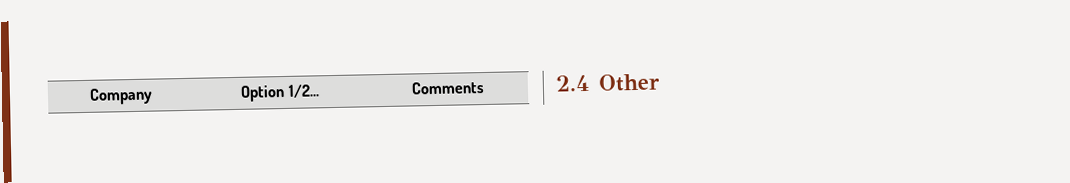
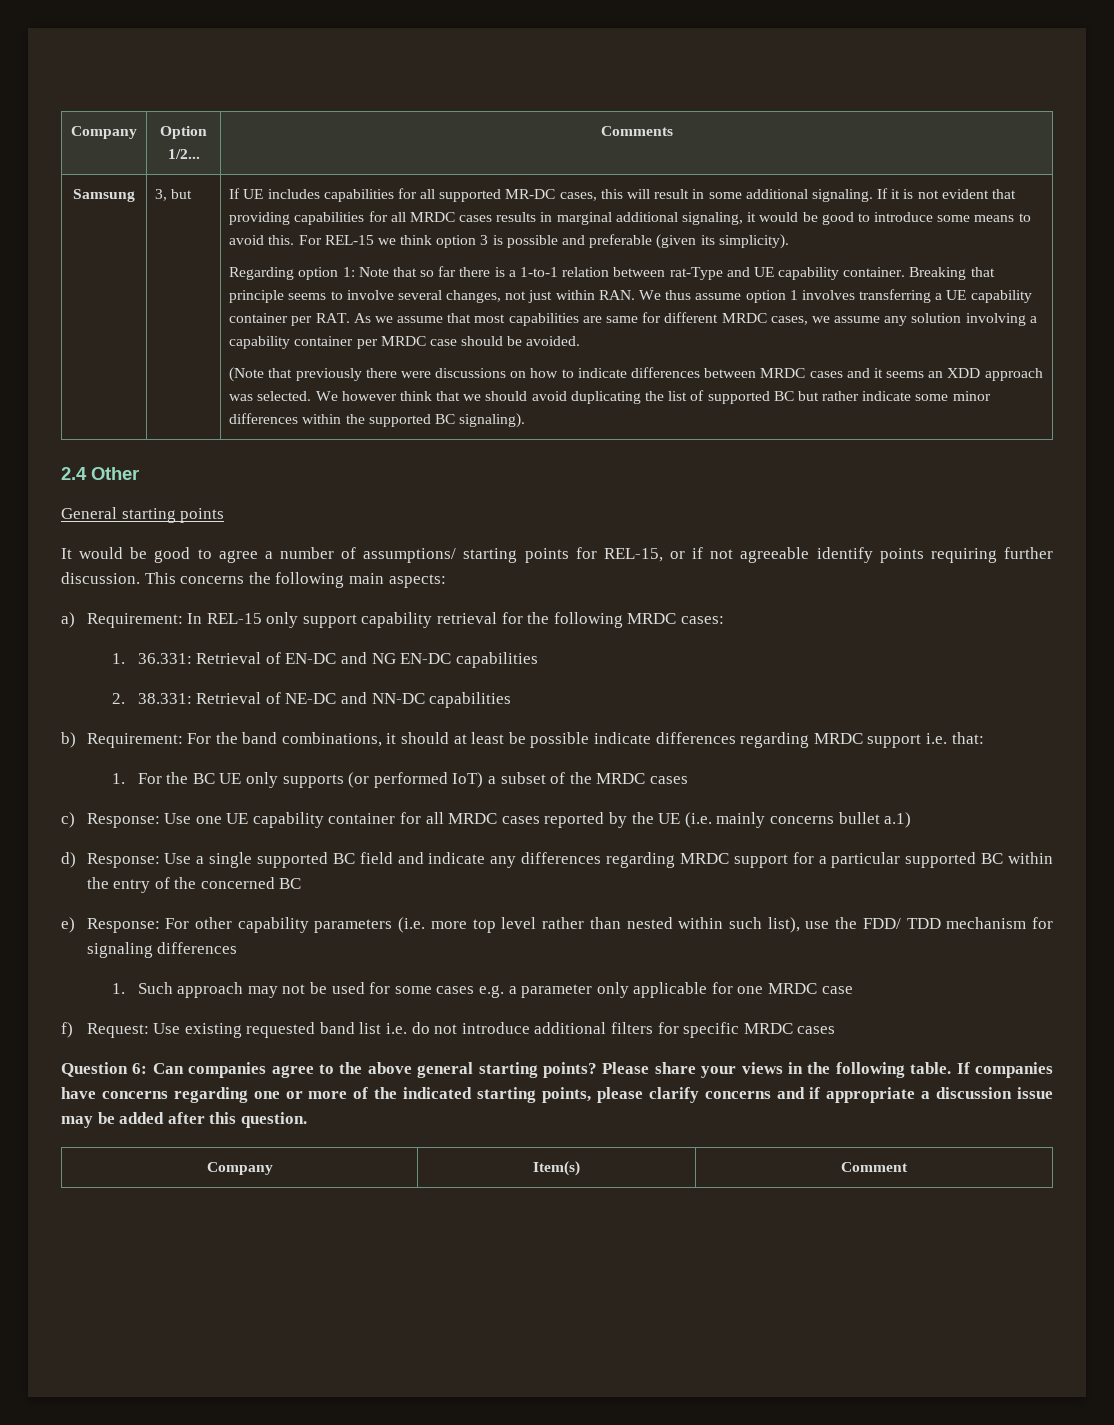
+ Samsung | 3, but | If UE includes capabilities for all supported MR-DC cases, this will result in some additional signaling. If it is not evident that providing capabilities for all MRDC cases results in marginal additional signaling, it would be good to introduce some means to avoid this. For REL-15 we think option 3 is possible and preferable (given its simplicity).
+ Regarding option 1: Note that so far there is a 1-to-1 relation between rat-Type and UE capability container. Breaking that principle seems to involve several changes, not just within RAN. We thus assume option 1 involves transferring a UE capability container per RAT. As we assume that most capabilities are same for different MRDC cases, we assume any solution involving a capability container per MRDC case should be avoided.
+ (Note that previously there were discussions on how to indicate differences between MRDC cases and it seems an XDD approach was selected. We however think that we should avoid duplicating the list of supported BC but rather indicate some minor differences within the supported BC signaling).
  2.4 Other
+ General starting points
+ It would be good to agree a number of assumptions/ starting points for REL-15, or if not agreeable identify points requiring further discussion. This concerns the following main aspects:
+ a) Requirement: In REL-15 only support capability retrieval for the following MRDC cases:
+ 1. 36.331: Retrieval of EN-DC and NG EN-DC capabilities
+ 2. 38.331: Retrieval of NE-DC and NN-DC capabilities
+ b) Requirement: For the band combinations, it should at least be possible indicate differences regarding MRDC support i.e. that:
+ 1. For the BC UE only supports (or performed IoT) a subset of the MRDC cases
+ c) Response: Use one UE capability container for all MRDC cases reported by the UE (i.e. mainly concerns bullet a.1)
+ d) Response: Use a single supported BC field and indicate any differences regarding MRDC support for a particular supported BC within the entry of the concerned BC
+ e) Response: For other capability parameters (i.e. more top level rather than nested within such list), use the FDD/ TDD mechanism for signaling differences
+ 1. Such approach may not be used for some cases e.g. a parameter only applicable for one MRDC case
+ f) Request: Use existing requested band list i.e. do not introduce additional filters for specific MRDC cases
+ Question 6: Can companies agree to the above general starting points? Please share your views in the following table. If companies have concerns regarding one or more of the indicated starting points, please clarify concerns and if appropriate a discussion issue may be added after this question.
+ Company | Item(s) | Comment

